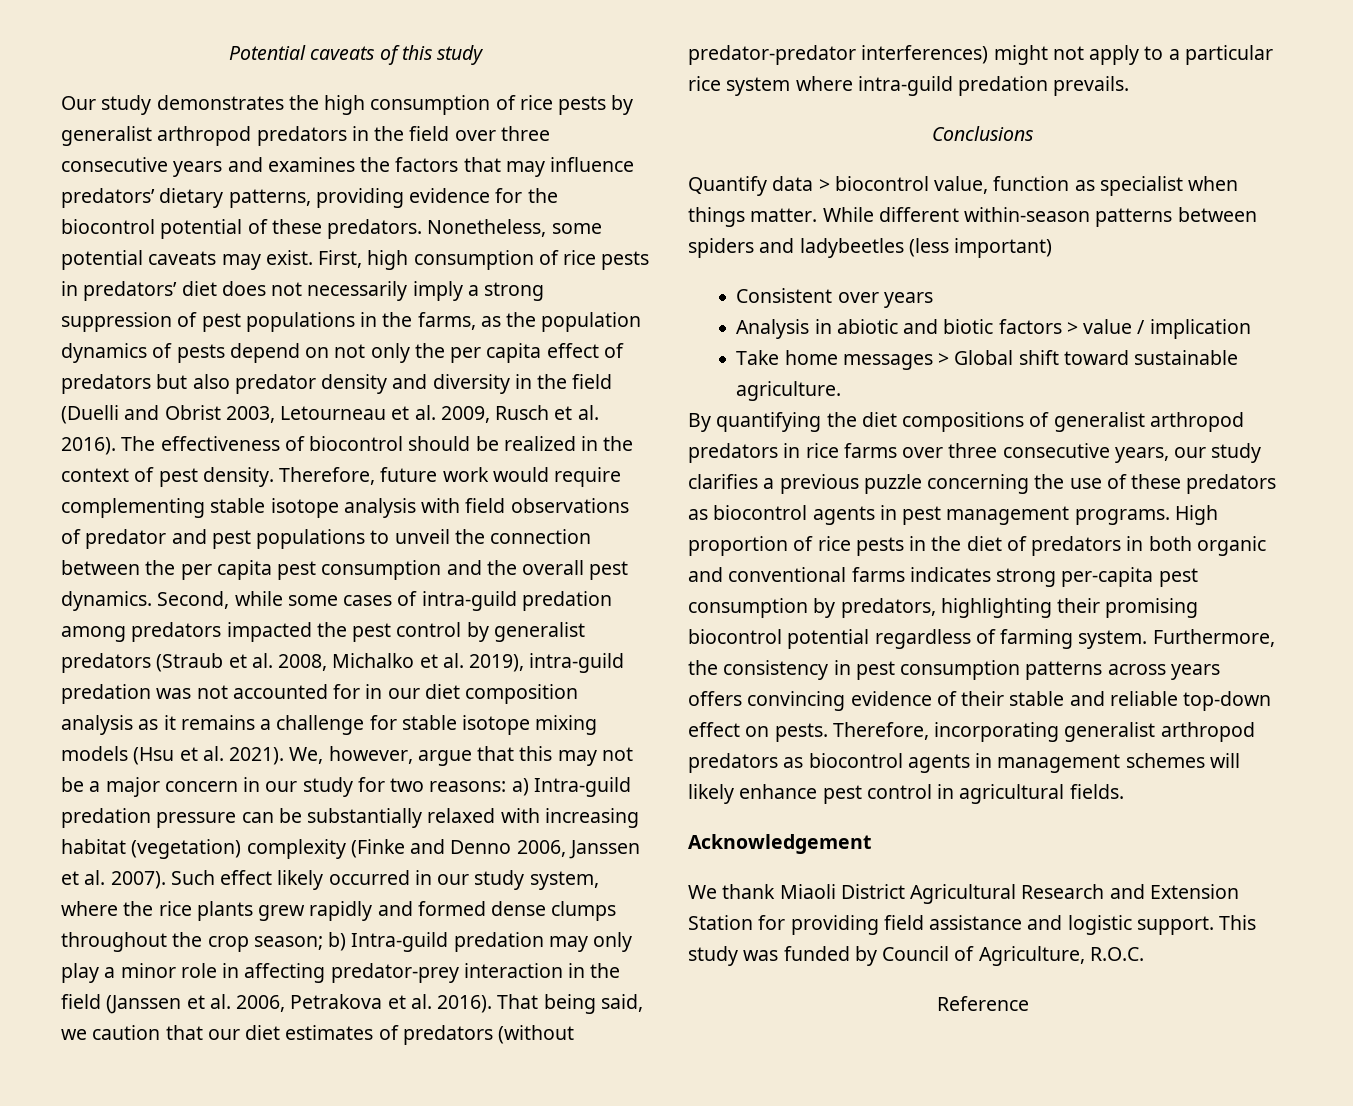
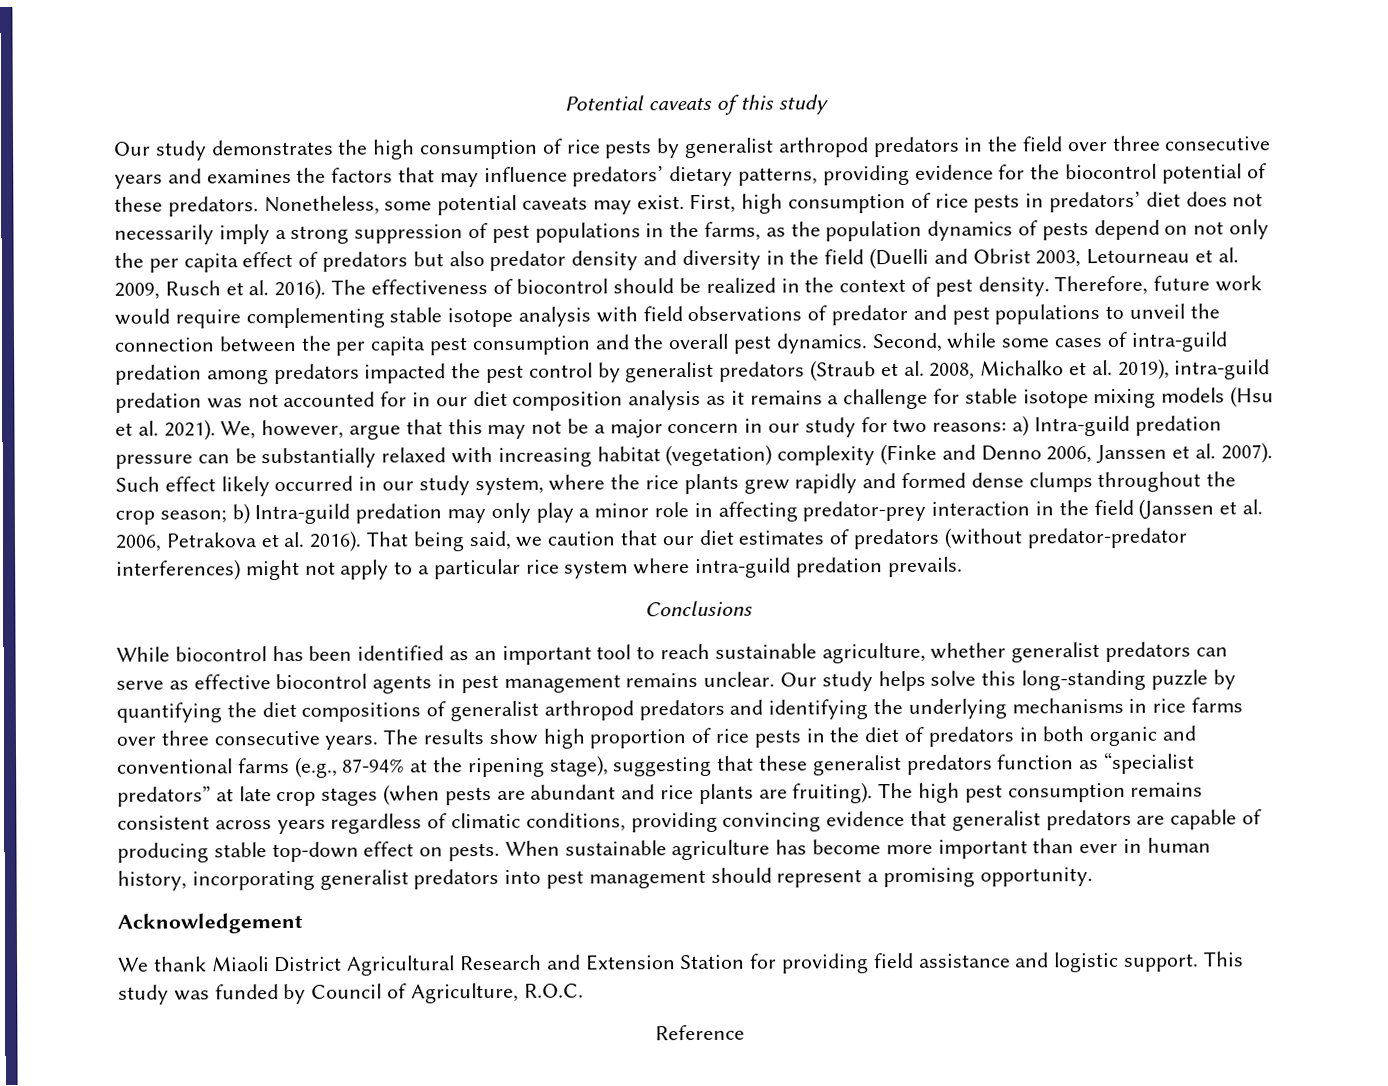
- Quantify data > biocontrol value, function as specialist when things matter. While different within-season patterns between spiders and ladybeetles (less important)
- Consistent over years
- Analysis in abiotic and biotic factors > value / implication
- Take home messages > Global shift toward sustainable agriculture.
- By quantifying the diet compositions of generalist arthropod predators in rice farms over three consecutive years, our study clarifies a previous puzzle concerning the use of these predators as biocontrol agents in pest management programs. High proportion of rice pests in the diet of predators in both organic and conventional farms indicates strong per-capita pest consumption by predators, highlighting their promising biocontrol potential regardless of farming system. Furthermore, the consistency in pest consumption patterns across years offers convincing evidence of their stable and reliable top-down effect on pests. Therefore, incorporating generalist arthropod predators as biocontrol agents in management schemes will likely enhance pest control in agricultural fields.
+ While biocontrol has been identified as an important tool to reach sustainable agriculture, whether generalist predators can serve as effective biocontrol agents in pest management remains unclear. Our study helps solve this long-standing puzzle by quantifying the diet compositions of generalist arthropod predators and identifying the underlying mechanisms in rice farms over three consecutive years. The results show high proportion of rice pests in the diet of predators in both organic and conventional farms (e.g., 87-94% at the ripening stage), suggesting that these generalist predators function as “specialist predators” at late crop stages (when pests are abundant and rice plants are fruiting). The high pest consumption remains consistent across years regardless of climatic conditions, providing convincing evidence that generalist predators are capable of producing stable top-down effect on pests. When sustainable agriculture has become more important than ever in human history, incorporating generalist predators into pest management should represent a promising opportunity.

